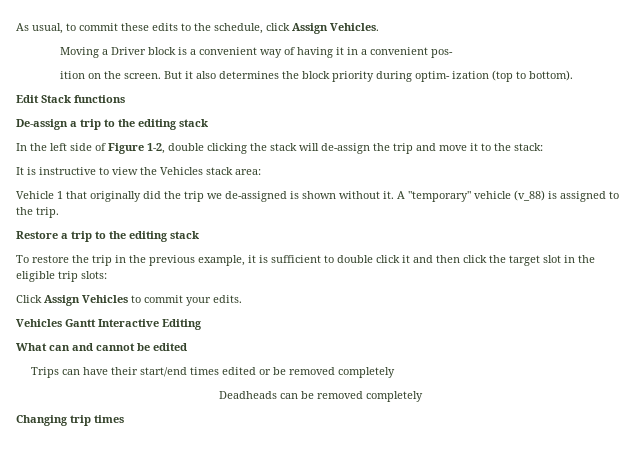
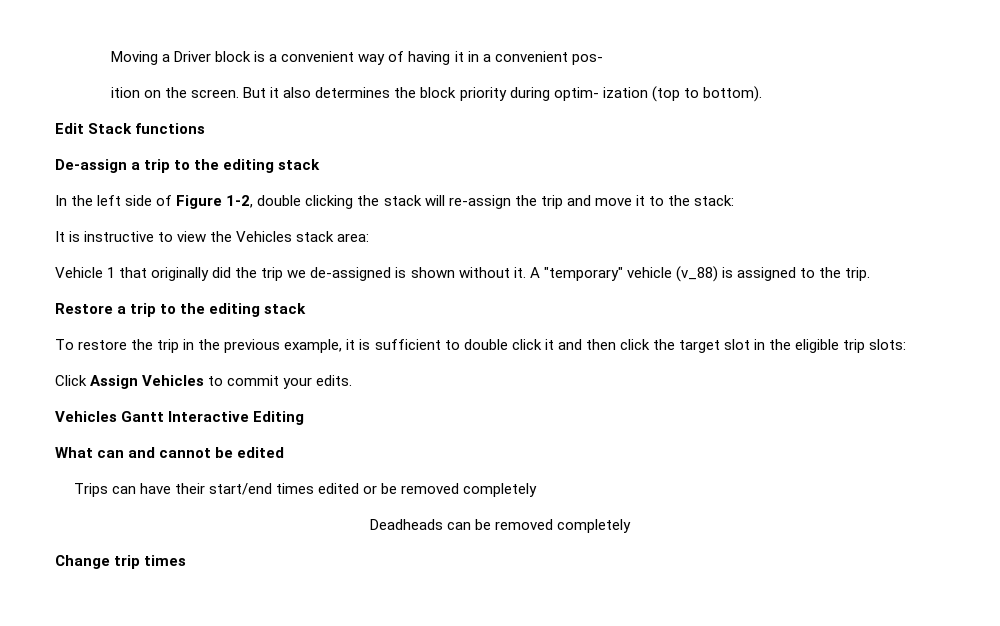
- As usual, to commit these edits to the schedule, click Assign Vehicles.
- In the left side of Figure 1-2, double clicking the stack will de-assign the trip and move it to the stack:
+ In the left side of Figure 1-2, double clicking the stack will re-assign the trip and move it to the stack:
- Changing trip times
+ Change trip times

